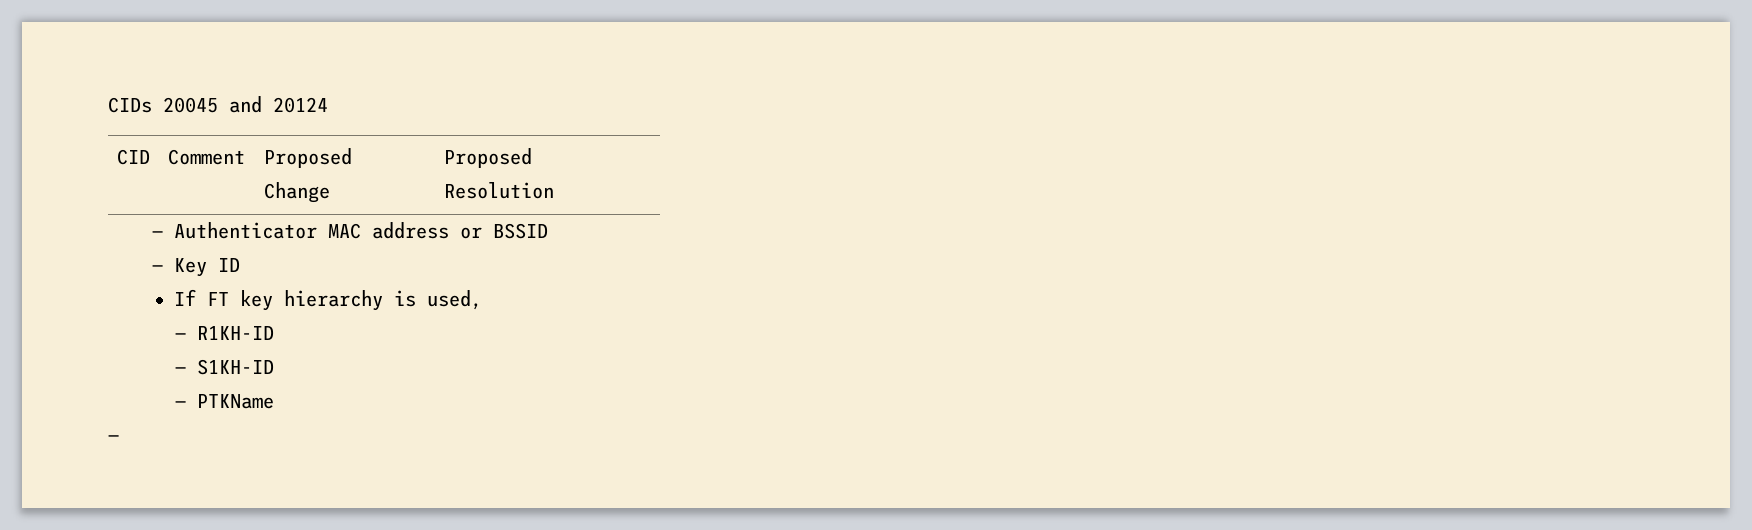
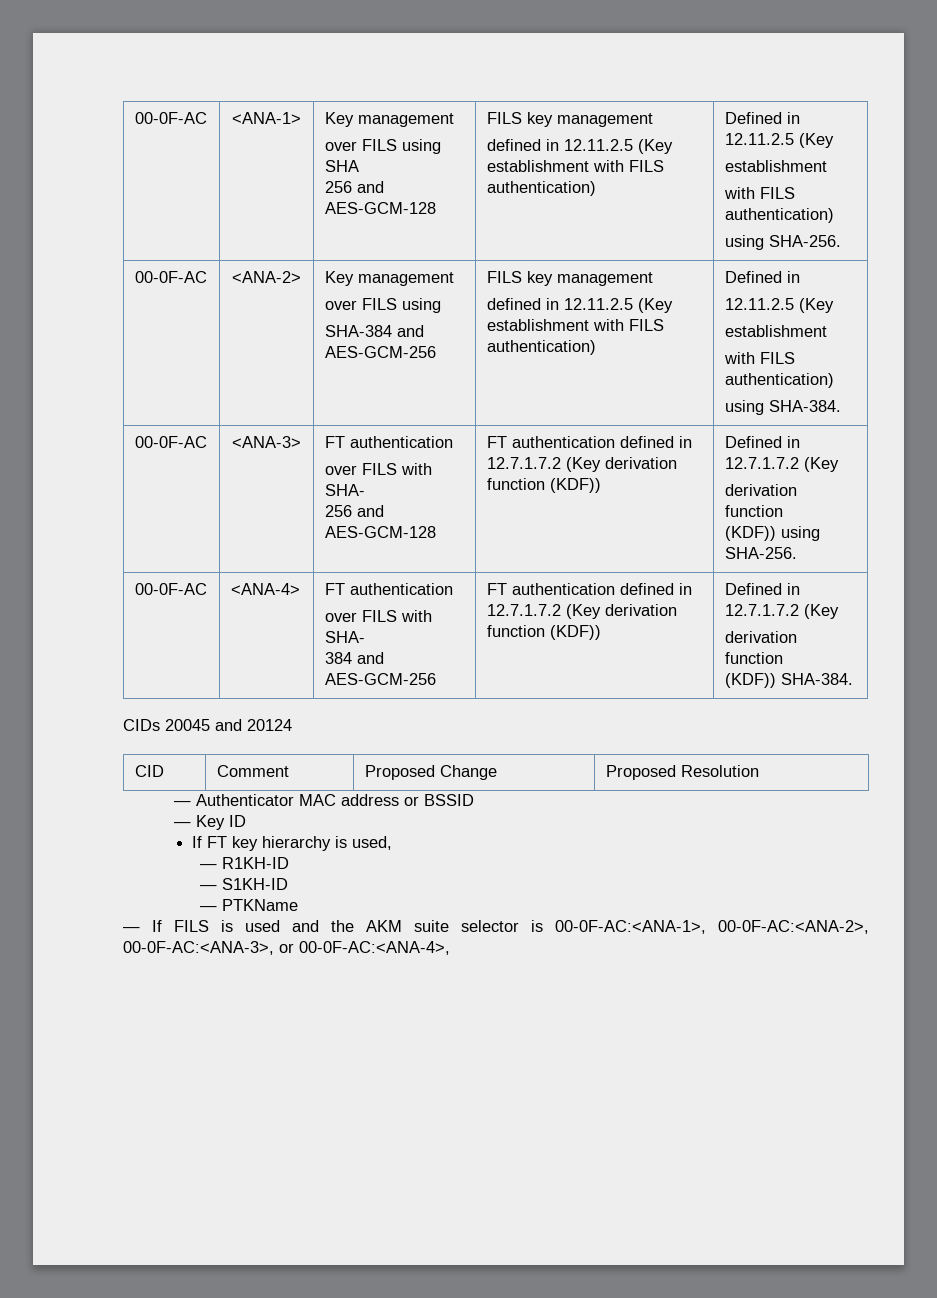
+ 00-0F-AC | <ANA-1> | Key management
+ over FILS using SHA
+ 256 and AES-GCM-128 | FILS key management
+ defined in 12.11.2.5 (Key establishment with FILS authentication) | Defined in 12.11.2.5 (Key
+ establishment
+ with FILS authentication)
+ using SHA-256.
+ 00-0F-AC | <ANA-2> | Key management
+ over FILS using
+ SHA-384 and AES-GCM-256 | FILS key management
+ defined in 12.11.2.5 (Key establishment with FILS authentication) | Defined in
+ 12.11.2.5 (Key
+ establishment
+ with FILS authentication)
+ using SHA-384.
+ 00-0F-AC | <ANA-3> | FT authentication
+ over FILS with SHA-
+ 256 and AES-GCM-128 | FT authentication defined in 12.7.1.7.2 (Key derivation function (KDF)) | Defined in 12.7.1.7.2 (Key
+ derivation function
+ (KDF)) using SHA-256.
+ 00-0F-AC | <ANA-4> | FT authentication
+ over FILS with SHA-
+ 384 and AES-GCM-256 | FT authentication defined in 12.7.1.7.2 (Key derivation function (KDF)) | Defined in 12.7.1.7.2 (Key
+ derivation function
+ (KDF)) SHA-384.
  — PTKName
- —
+ — If FILS is used and the AKM suite selector is 00-0F-AC:<ANA-1>, 00-0F-AC:<ANA-2>, 00-0F-AC:<ANA-3>, or 00-0F-AC:<ANA-4>,

